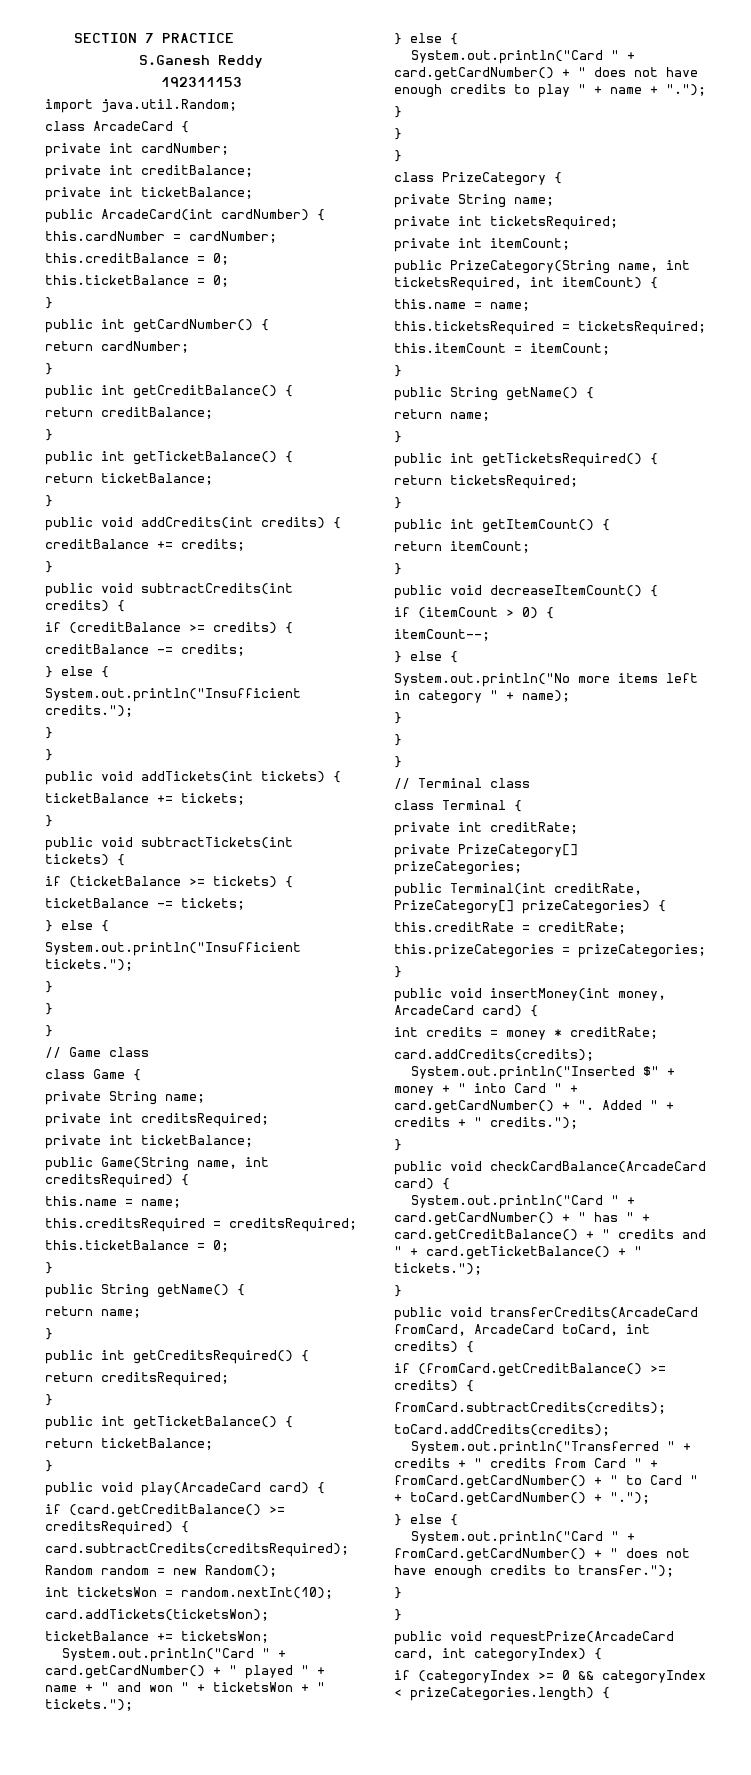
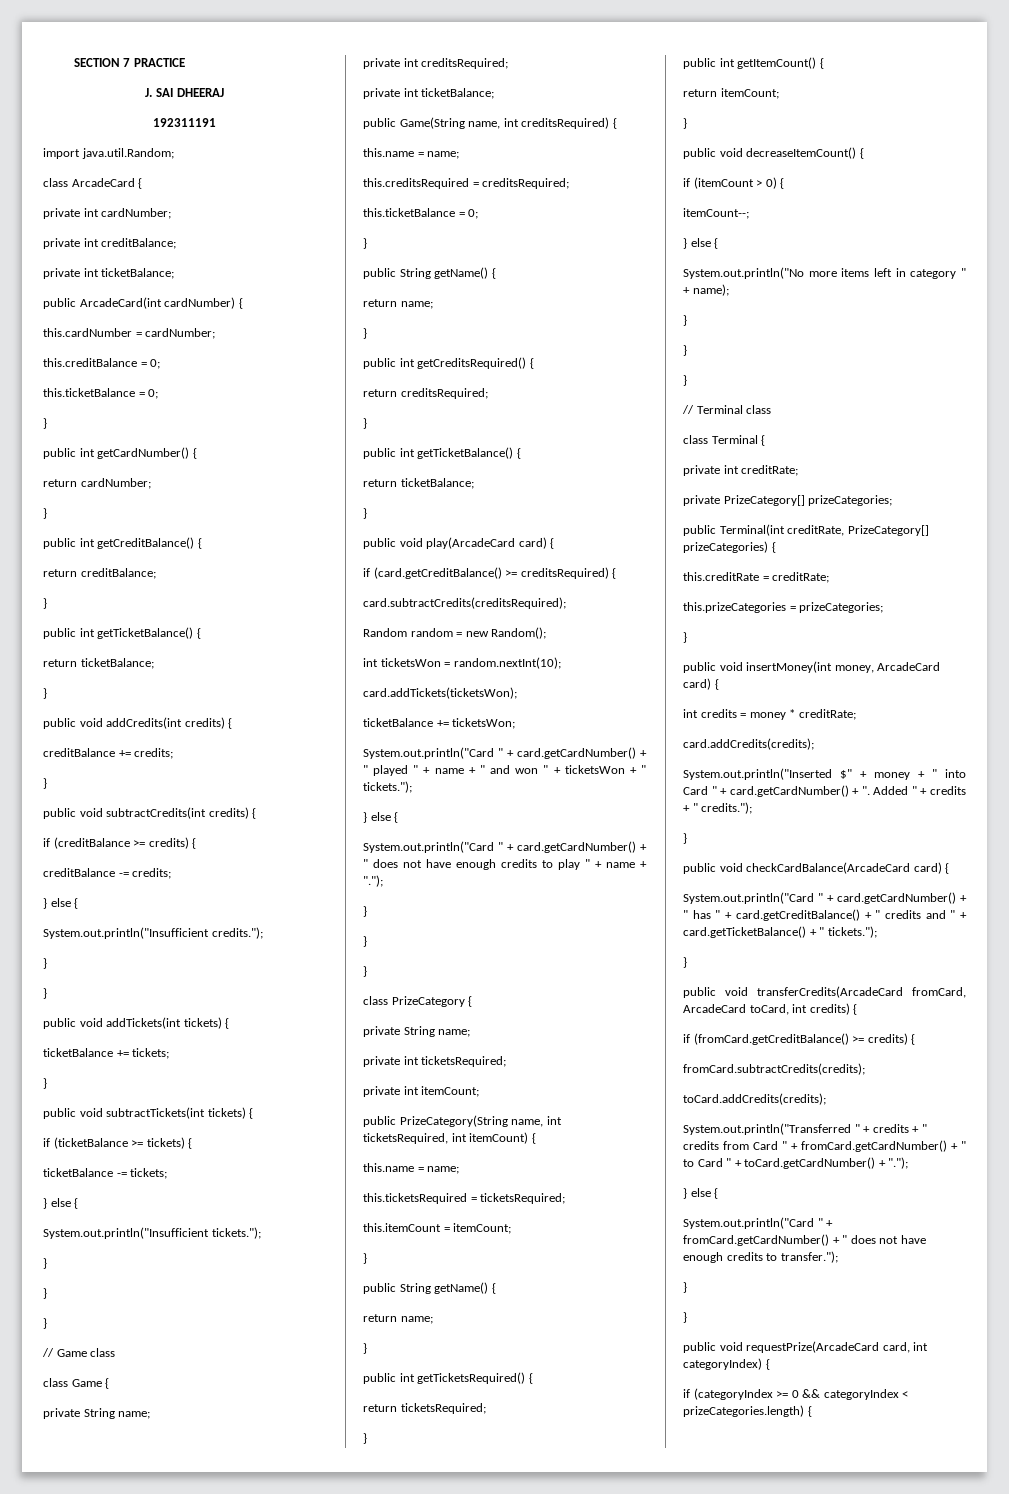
- S.Ganesh Reddy
- 192311153
+ J. SAI DHEERAJ
+ 192311191

